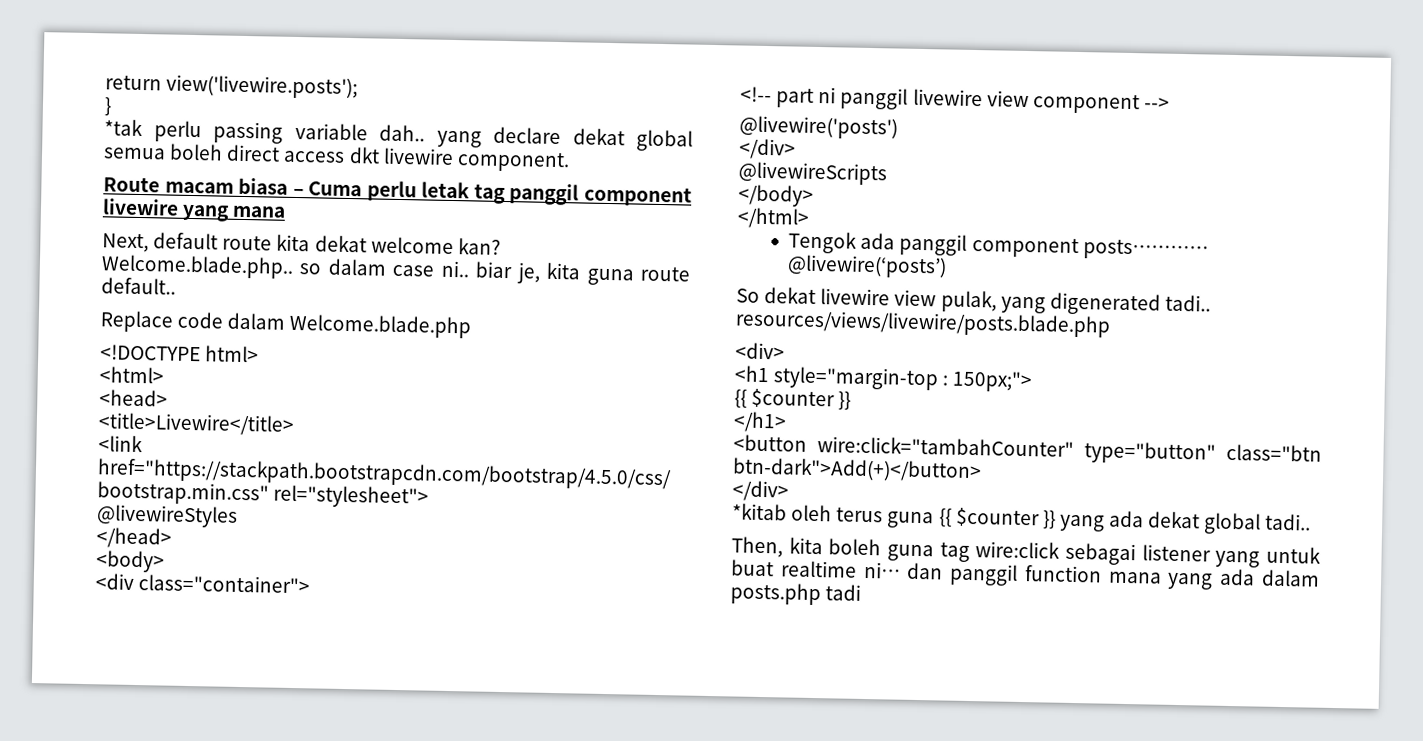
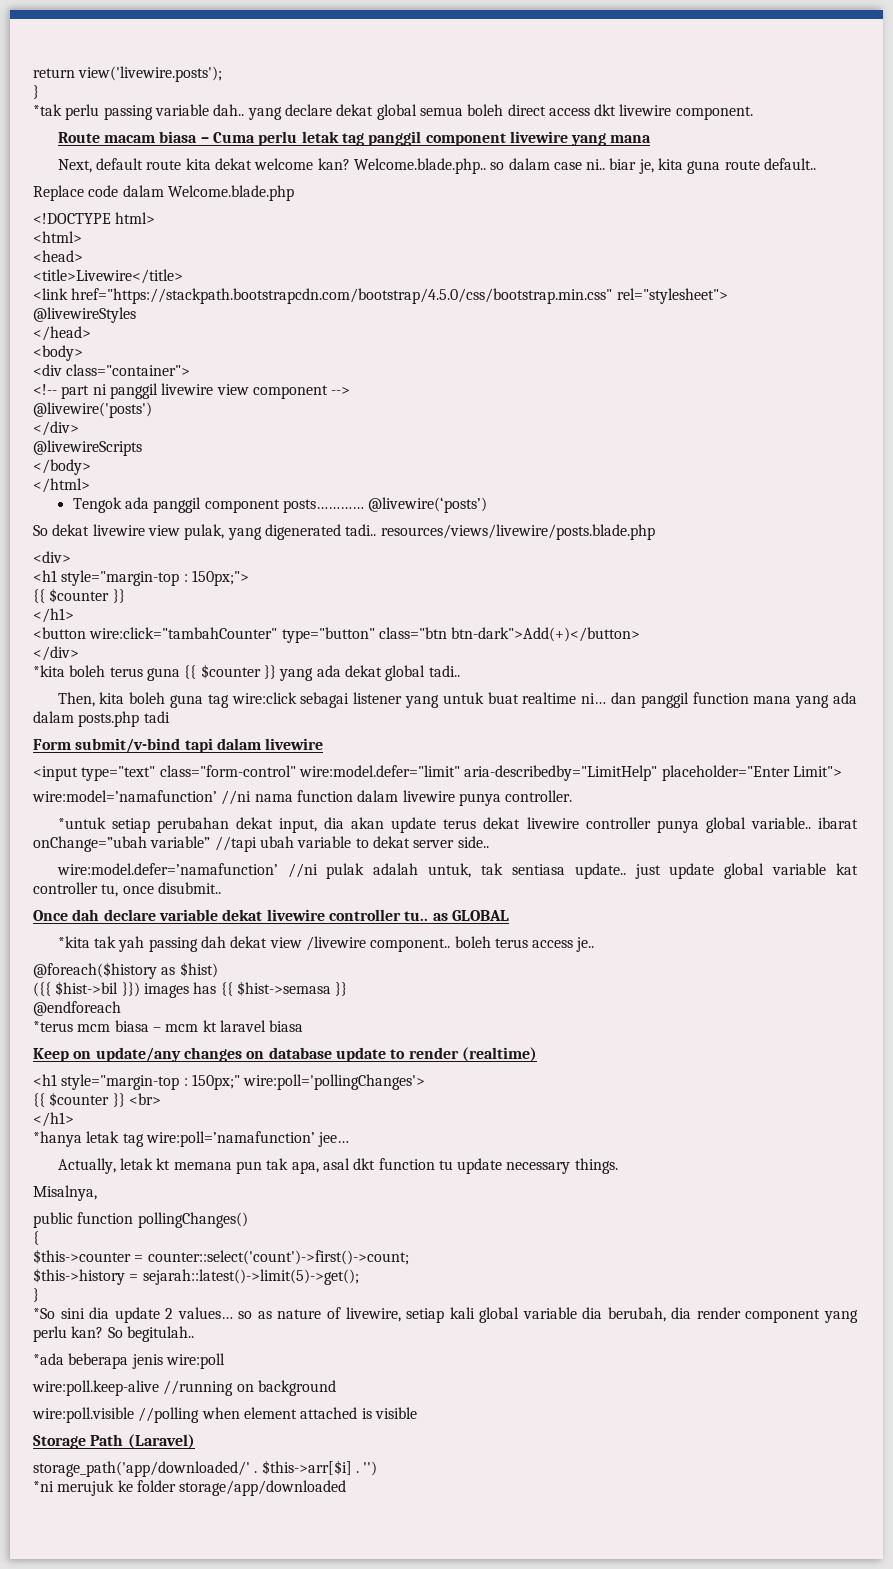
- *kitab oleh terus guna {{ $counter }} yang ada dekat global tadi..
+ *kita boleh terus guna {{ $counter }} yang ada dekat global tadi..
+ Form submit/v-bind tapi dalam livewire
+ <input type="text" class="form-control" wire:model.defer="limit" aria-describedby="LimitHelp" placeholder="Enter Limit">
+ wire:model=’namafunction’ //ni nama function dalam livewire punya controller.
+ *untuk setiap perubahan dekat input, dia akan update terus dekat livewire controller punya global variable.. ibarat onChange=”ubah variable” //tapi ubah variable to dekat server side..
+ wire:model.defer=’namafunction’ //ni pulak adalah untuk, tak sentiasa update.. just update global variable kat controller tu, once disubmit..
+ Once dah declare variable dekat livewire controller tu.. as GLOBAL
+ *kita tak yah passing dah dekat view /livewire component.. boleh terus access je..
+ @foreach($history as $hist)
+ ({{ $hist->bil }}) images has {{ $hist->semasa }}
+ @endforeach
+ *terus mcm biasa – mcm kt laravel biasa
+ Keep on update/any changes on database update to render (realtime)
+ <h1 style="margin-top : 150px;" wire:poll='pollingChanges'>
+ {{ $counter }} <br>
+ </h1>
+ *hanya letak tag wire:poll=’namafunction’ jee…
+ Actually, letak kt memana pun tak apa, asal dkt function tu update necessary things.
+ Misalnya,
+ public function pollingChanges()
+ {
+ $this->counter = counter::select('count')->first()->count;
+ $this->history = sejarah::latest()->limit(5)->get();
+ }
+ *So sini dia update 2 values… so as nature of livewire, setiap kali global variable dia berubah, dia render component yang perlu kan? So begitulah..
+ *ada beberapa jenis wire:poll
+ wire:poll.keep-alive //running on background
+ wire:poll.visible //polling when element attached is visible
+ Storage Path (Laravel)
+ storage_path('app/downloaded/' . $this->arr[$i] . '')
+ *ni merujuk ke folder storage/app/downloaded

